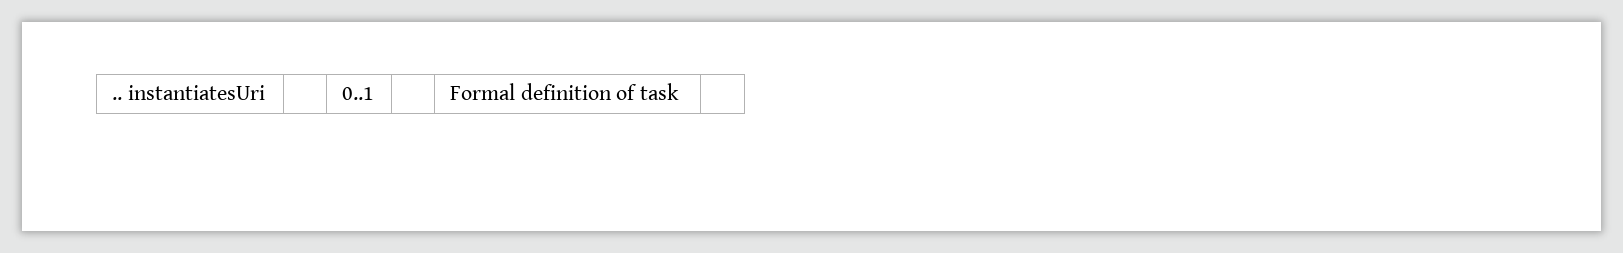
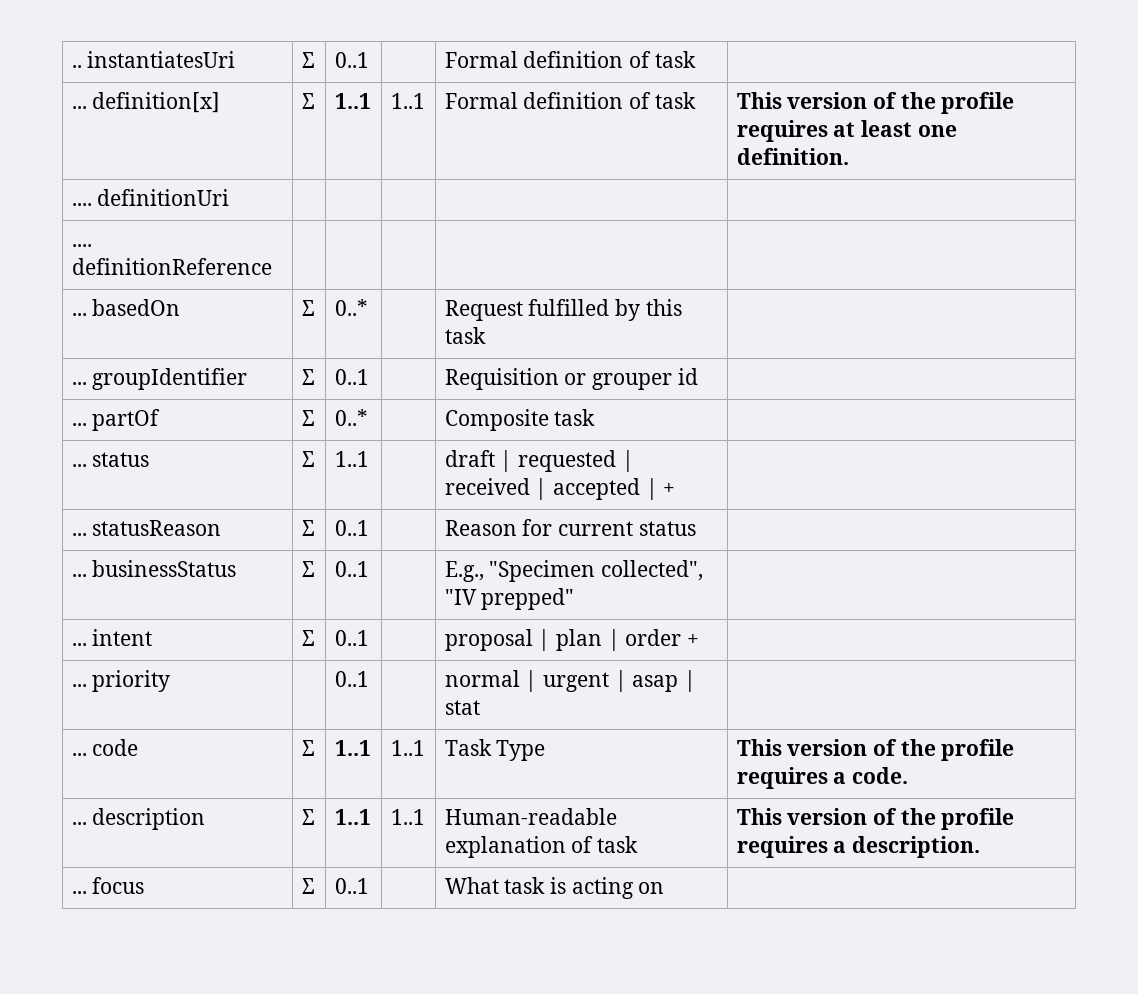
- .. instantiatesUri | | 0..1 | | Formal definition of task |
+ .. instantiatesUri | Σ | 0..1 | | Formal definition of task |
+ ... definition[x] | Σ | 1..1 | 1..1 | Formal definition of task | This version of the profile requires at least one definition.
+ .... definitionUri | | | | |
+ .... definitionReference | | | | |
+ ... basedOn | Σ | 0..* | | Request fulfilled by this task |
+ ... groupIdentifier | Σ | 0..1 | | Requisition or grouper id |
+ ... partOf | Σ | 0..* | | Composite task |
+ ... status | Σ | 1..1 | | draft | requested | received | accepted | + |
+ ... statusReason | Σ | 0..1 | | Reason for current status |
+ ... businessStatus | Σ | 0..1 | | E.g., "Specimen collected", "IV prepped" |
+ ... intent | Σ | 0..1 | | proposal | plan | order + |
+ ... priority | | 0..1 | | normal | urgent | asap | stat |
+ ... code | Σ | 1..1 | 1..1 | Task Type | This version of the profile requires a code.
+ ... description | Σ | 1..1 | 1..1 | Human-readable explanation of task | This version of the profile requires a description.
+ ... focus | Σ | 0..1 | | What task is acting on |

